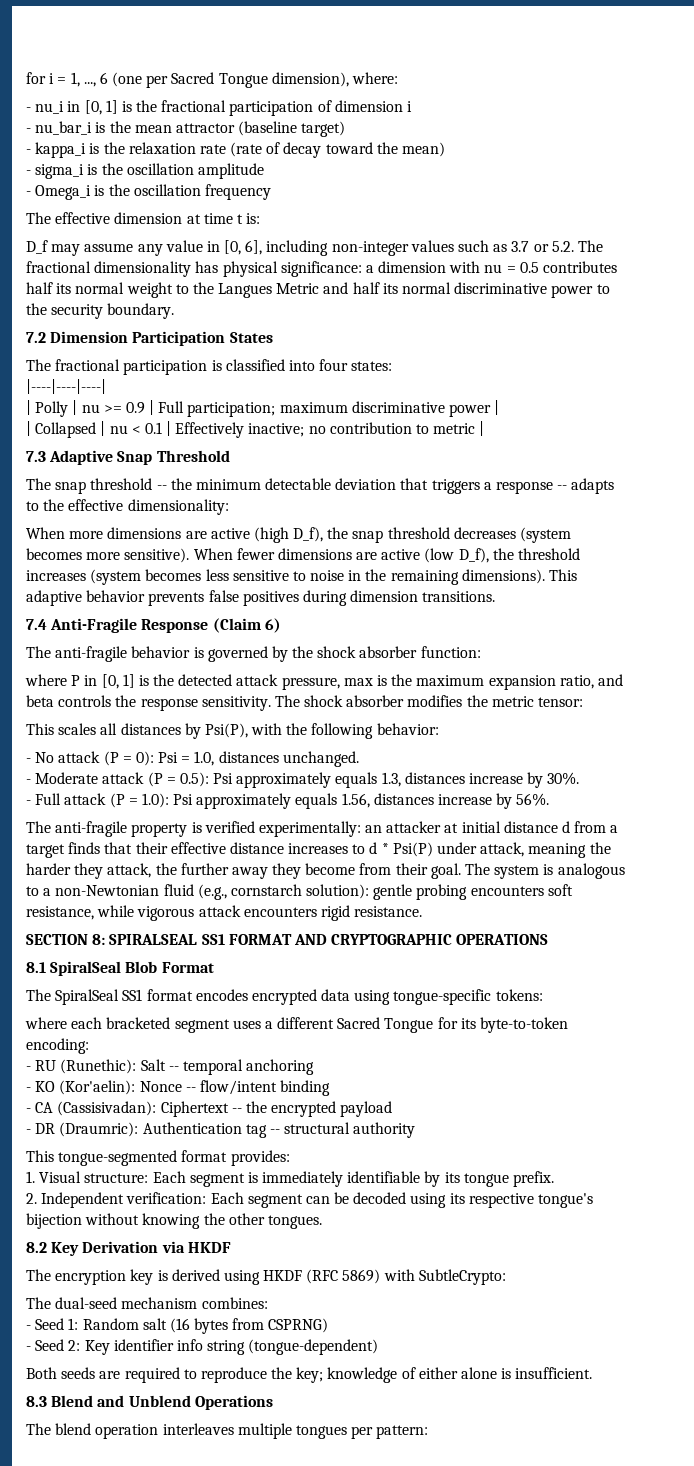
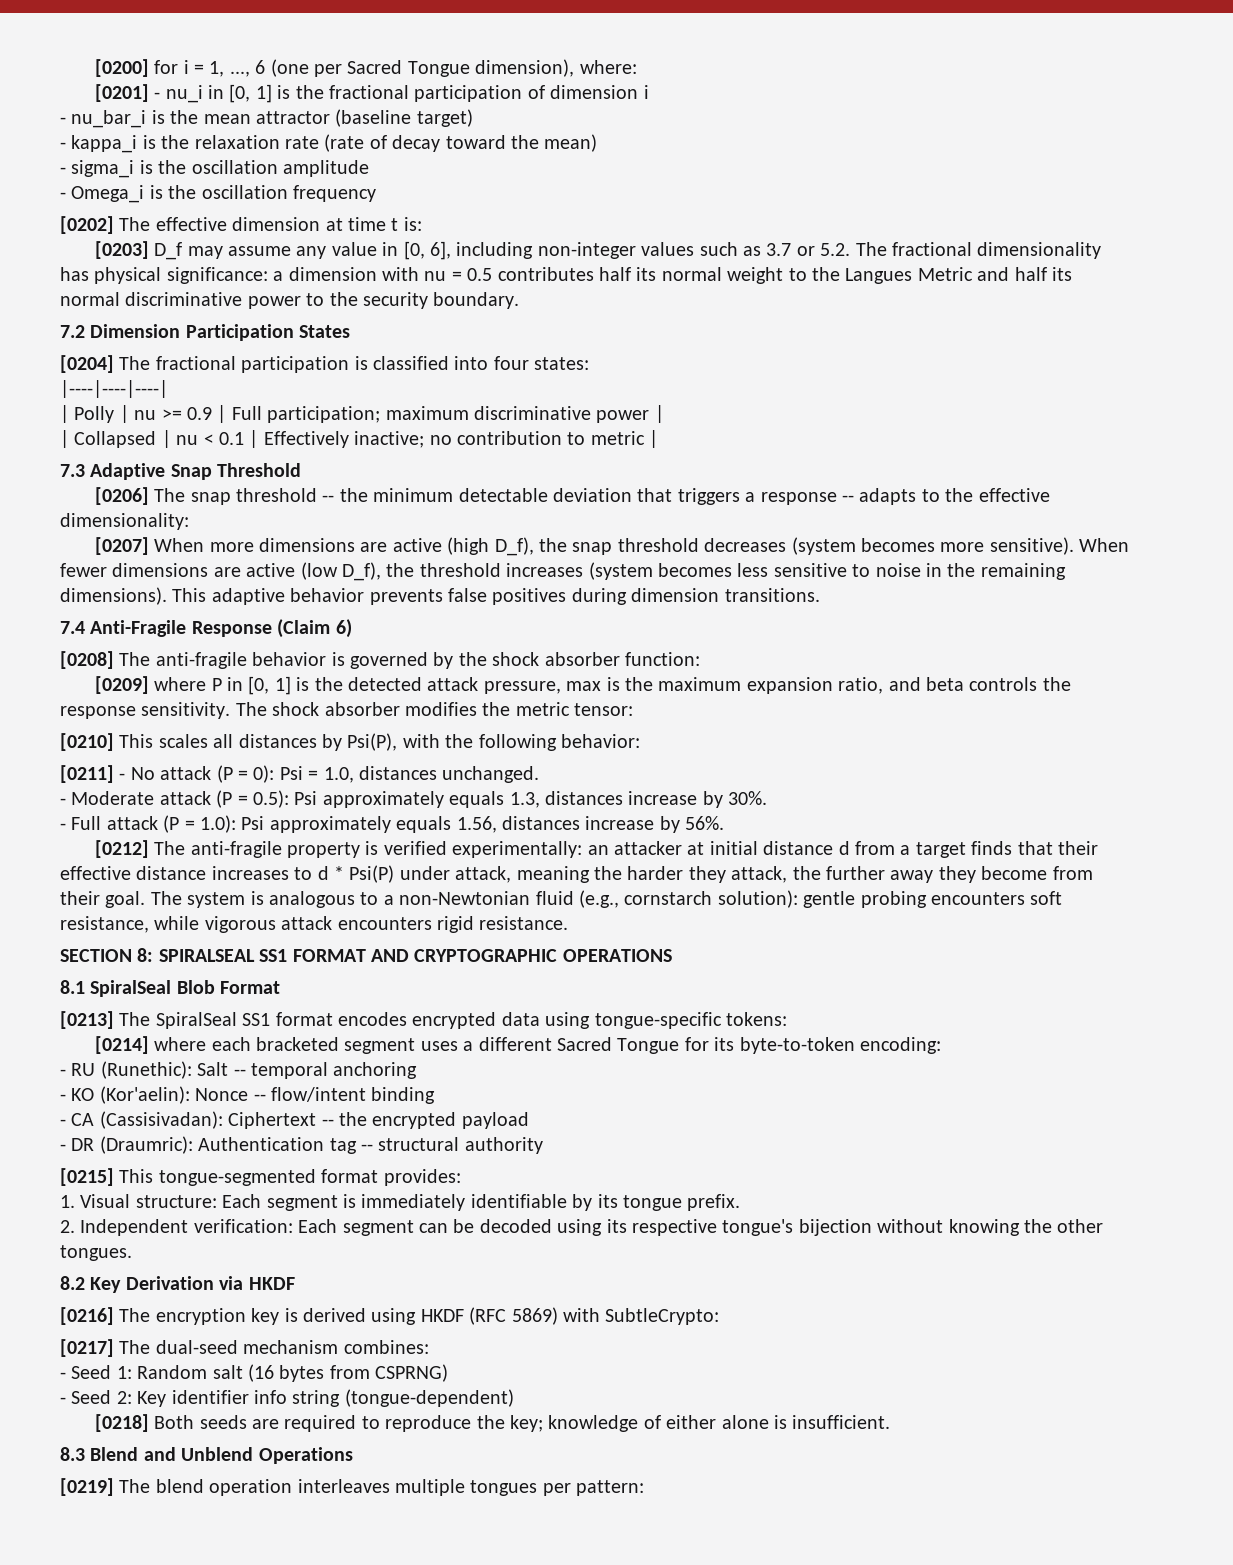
- for i = 1, ..., 6 (one per Sacred Tongue dimension), where:
+ [0200] for i = 1, ..., 6 (one per Sacred Tongue dimension), where:
- - nu_i in [0, 1] is the fractional participation of dimension i
+ [0201] - nu_i in [0, 1] is the fractional participation of dimension i
- The effective dimension at time t is:
+ [0202] The effective dimension at time t is:
- D_f may assume any value in [0, 6], including non-integer values such as 3.7 or 5.2. The fractional dimensionality has physical significance: a dimension with nu = 0.5 contributes half its normal weight to the Langues Metric and half its normal discriminative power to the security boundary.
+ [0203] D_f may assume any value in [0, 6], including non-integer values such as 3.7 or 5.2. The fractional dimensionality has physical significance: a dimension with nu = 0.5 contributes half its normal weight to the Langues Metric and half its normal discriminative power to the security boundary.
- The fractional participation is classified into four states:
+ [0204] The fractional participation is classified into four states:
- The snap threshold -- the minimum detectable deviation that triggers a response -- adapts to the effective dimensionality:
+ [0206] The snap threshold -- the minimum detectable deviation that triggers a response -- adapts to the effective dimensionality:
- When more dimensions are active (high D_f), the snap threshold decreases (system becomes more sensitive).
+ [0207] When more dimensions are active (high D_f), the snap threshold decreases (system becomes more sensitive).
- The anti-fragile behavior is governed by the shock absorber function:
+ [0208] The anti-fragile behavior is governed by the shock absorber function:
- where P in [0, 1] is the detected attack pressure, max is the maximum expansion ratio, and beta controls the response sensitivity.
+ [0209] where P in [0, 1] is the detected attack pressure, max is the maximum expansion ratio, and beta controls the response sensitivity.
- This scales all distances by Psi(P), with the following behavior:
+ [0210] This scales all distances by Psi(P), with the following behavior:
- - No attack (P = 0): Psi = 1.0, distances unchanged.
+ [0211] - No attack (P = 0): Psi = 1.0, distances unchanged.
- The anti-fragile property is verified experimentally: an attacker at initial distance d from a target finds that their effective distance increases to d * Psi(P) under attack, meaning the harder they attack, the further away they become from their goal.
+ [0212] The anti-fragile property is verified experimentally: an attacker at initial distance d from a target finds that their effective distance increases to d * Psi(P) under attack, meaning the harder they attack, the further away they become from their goal.
- The SpiralSeal SS1 format encodes encrypted data using tongue-specific tokens:
+ [0213] The SpiralSeal SS1 format encodes encrypted data using tongue-specific tokens:
- where each bracketed segment uses a different Sacred Tongue for its byte-to-token encoding:
+ [0214] where each bracketed segment uses a different Sacred Tongue for its byte-to-token encoding:
- This tongue-segmented format provides:
+ [0215] This tongue-segmented format provides:
- The encryption key is derived using HKDF (RFC 5869) with SubtleCrypto:
+ [0216] The encryption key is derived using HKDF (RFC 5869) with SubtleCrypto:
- The dual-seed mechanism combines:
+ [0217] The dual-seed mechanism combines:
- Both seeds are required to reproduce the key; knowledge of either alone is insufficient.
+ [0218] Both seeds are required to reproduce the key; knowledge of either alone is insufficient.
- The blend operation interleaves multiple tongues per pattern:
+ [0219] The blend operation interleaves multiple tongues per pattern:

